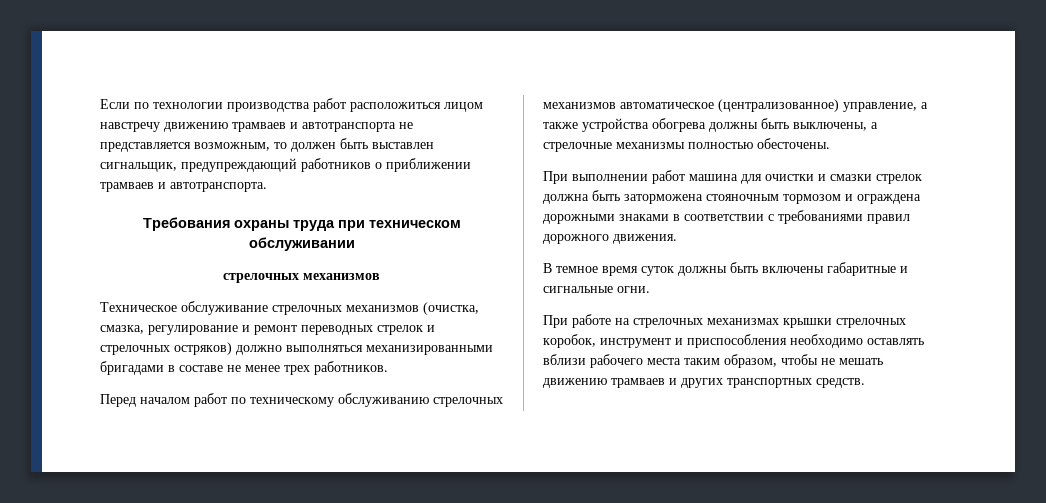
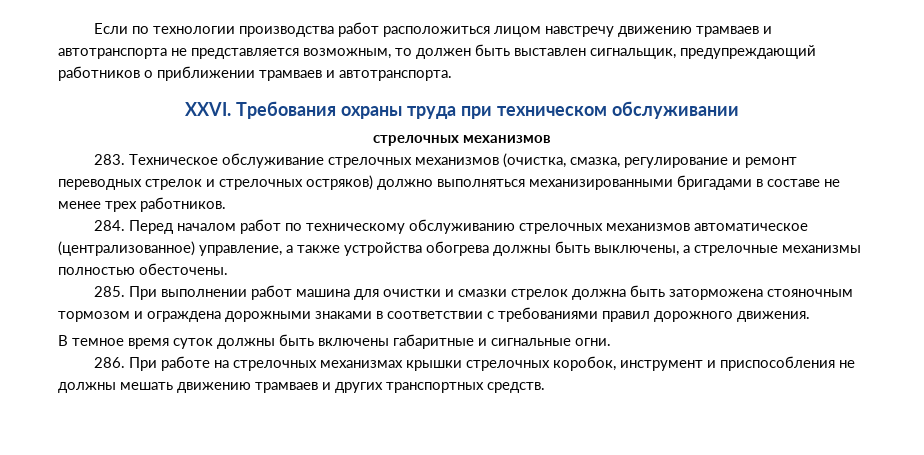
+ XXVI.
- Техническое обслуживание стрелочных механизмов (очистка, смазка, регулирование и ремонт переводных стрелок и стрелочных остряков) должно выполняться механизированными бригадами в составе не менее трех работников.
+ 283. Техническое обслуживание стрелочных механизмов (очистка, смазка, регулирование и ремонт переводных стрелок и стрелочных остряков) должно выполняться механизированными бригадами в составе не менее трех работников.
- Перед началом работ по техническому обслуживанию стрелочных механизмов автоматическое (централизованное) управление, а также устройства обогрева должны быть выключены, а стрелочные механизмы полностью обесточены.
+ 284. Перед началом работ по техническому обслуживанию стрелочных механизмов автоматическое (централизованное) управление, а также устройства обогрева должны быть выключены, а стрелочные механизмы полностью обесточены.
- При выполнении работ машина для очистки и смазки стрелок должна быть заторможена стояночным тормозом и ограждена дорожными знаками в соответствии с требованиями правил дорожного движения.
+ 285. При выполнении работ машина для очистки и смазки стрелок должна быть заторможена стояночным тормозом и ограждена дорожными знаками в соответствии с требованиями правил дорожного движения.
- При работе на стрелочных механизмах крышки стрелочных коробок, инструмент и приспособления необходимо оставлять вблизи рабочего места таким образом, чтобы не мешать движению трамваев и других транспортных средств.
+ 286. При работе на стрелочных механизмах крышки стрелочных коробок, инструмент и приспособления не должны мешать движению трамваев и других транспортных средств.

